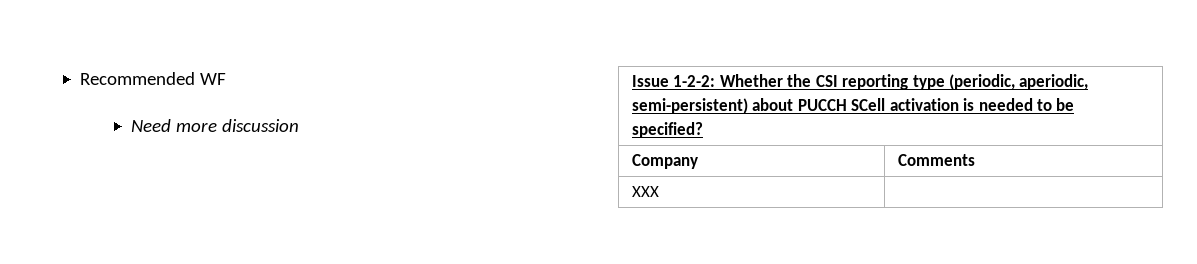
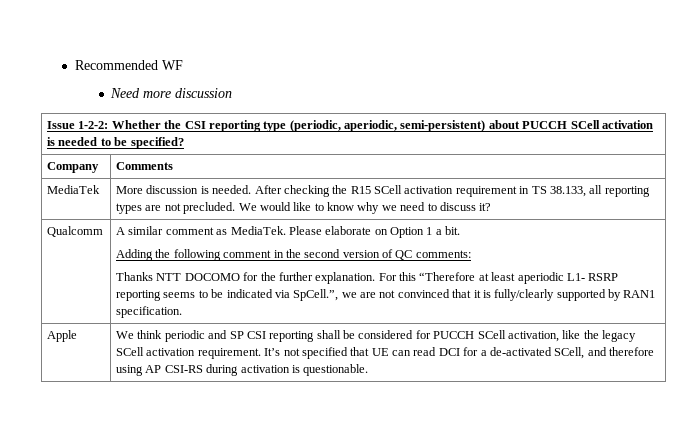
- XXX |
+ MediaTek | More discussion is needed. After checking the R15 SCell activation requirement in TS 38.133, all reporting types are not precluded. We would like to know why we need to discuss it?
+ Qualcomm | A similar comment as MediaTek. Please elaborate on Option 1 a bit.
+ Adding the following comment in the second version of QC comments:
+ Thanks NTT DOCOMO for the further explanation. For this “Therefore at least aperiodic L1- RSRP reporting seems to be indicated via SpCell.”, we are not convinced that it is fully/clearly supported by RAN1 specification.
+ Apple | We think periodic and SP CSI reporting shall be considered for PUCCH SCell activation, like the legacy SCell activation requirement. It’s not specified that UE can read DCI for a de-activated SCell, and therefore using AP CSI-RS during activation is questionable.

